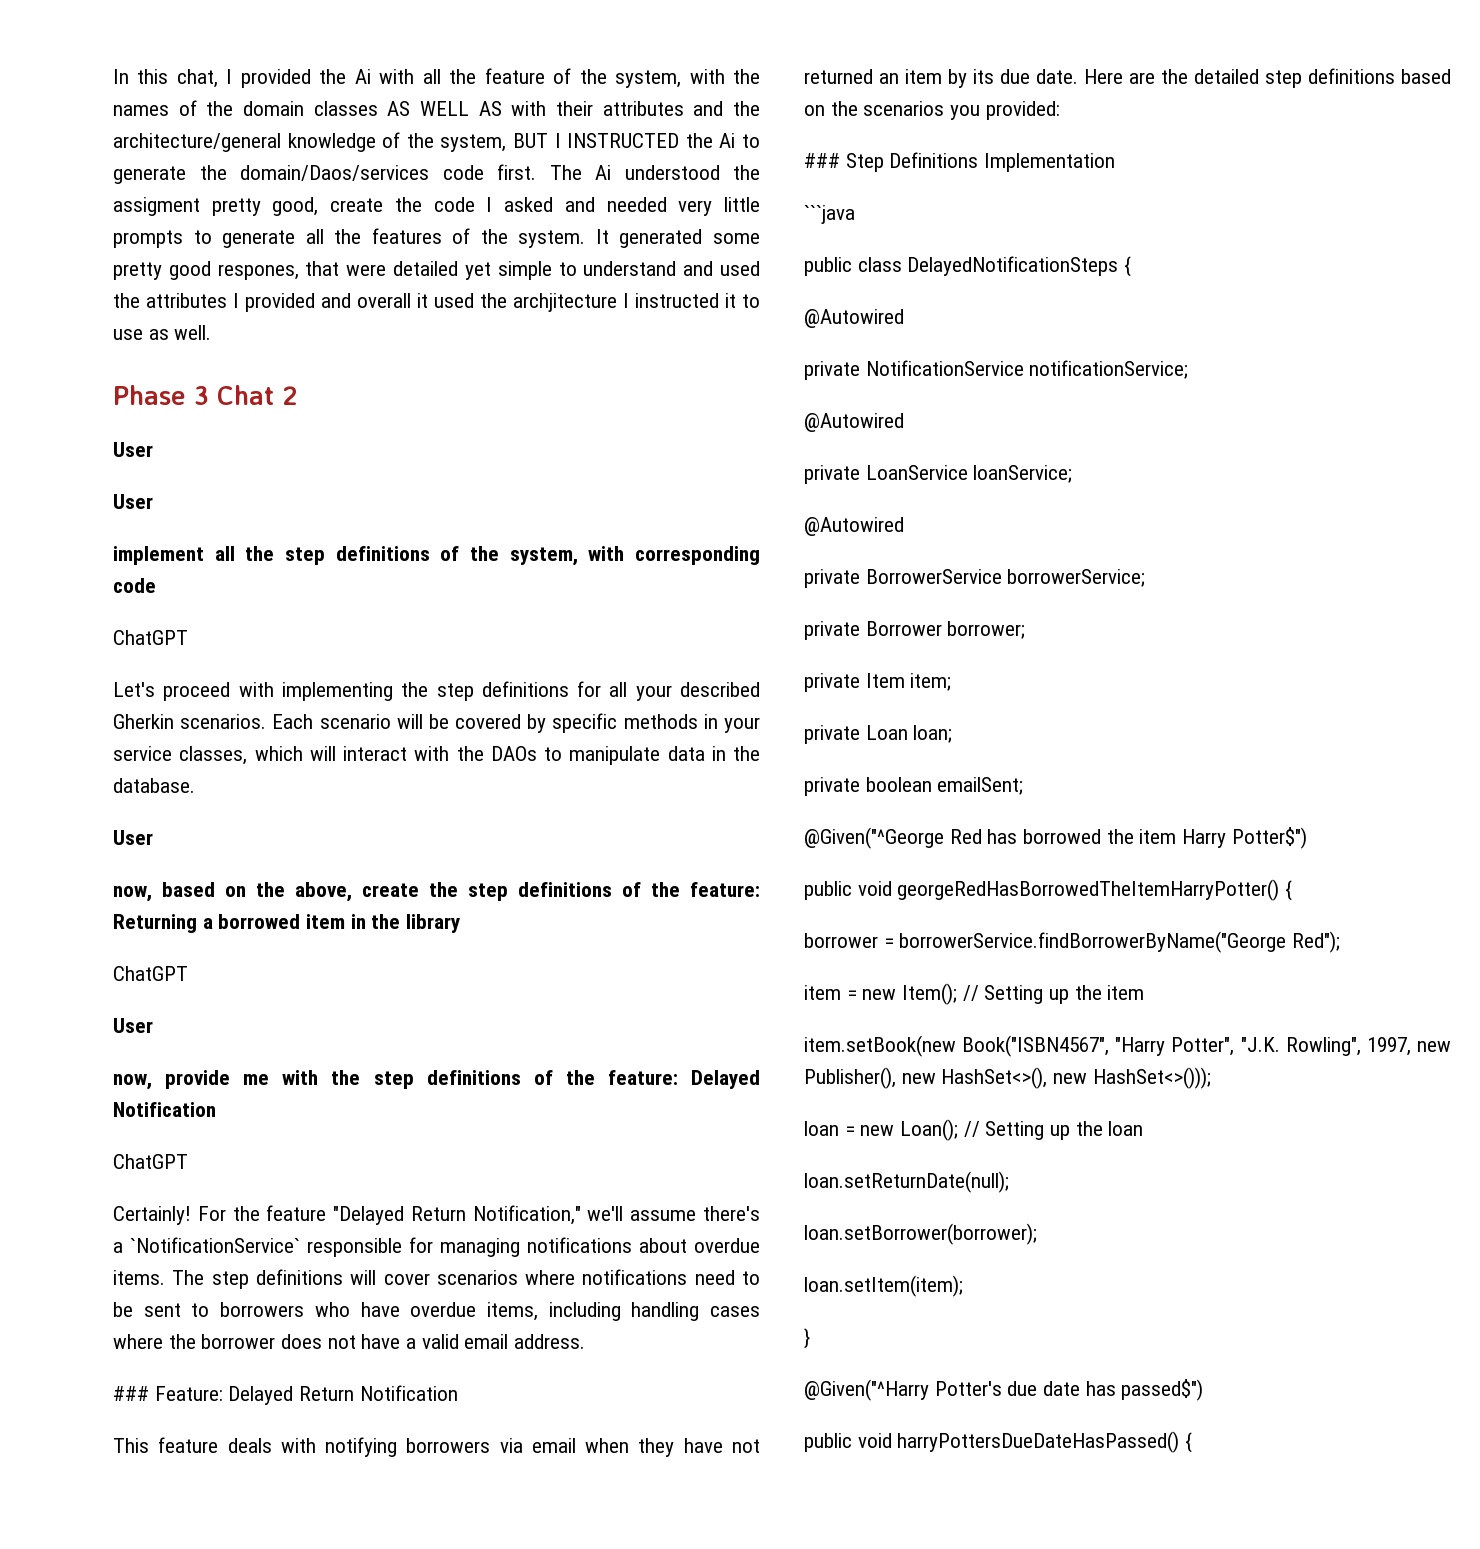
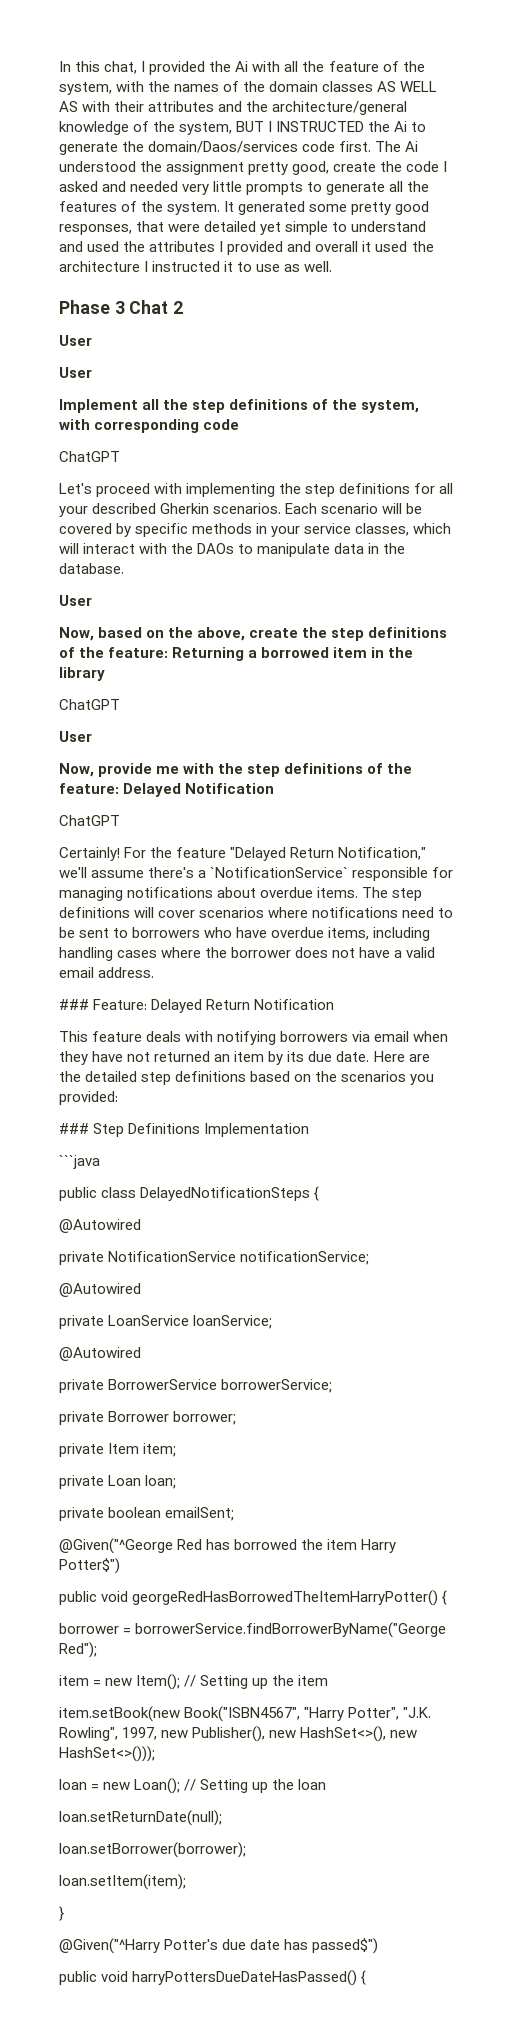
- The Ai understood the assigment pretty good, create the code I asked and needed very little prompts to generate all the features of the system.
+ The Ai understood the assignment pretty good, create the code I asked and needed very little prompts to generate all the features of the system.
- It generated some pretty good respones, that were detailed yet simple to understand and used the attributes I provided and overall it used the archjitecture I instructed it to use as well.
+ It generated some pretty good responses, that were detailed yet simple to understand and used the attributes I provided and overall it used the architecture I instructed it to use as well.
- implement all the step definitions of the system, with corresponding code
+ Implement all the step definitions of the system, with corresponding code
- now, based on the above, create the step definitions of the feature: Returning a borrowed item in the library
+ Now, based on the above, create the step definitions of the feature: Returning a borrowed item in the library
- now, provide me with the step definitions of the feature: Delayed Notification
+ Now, provide me with the step definitions of the feature: Delayed Notification

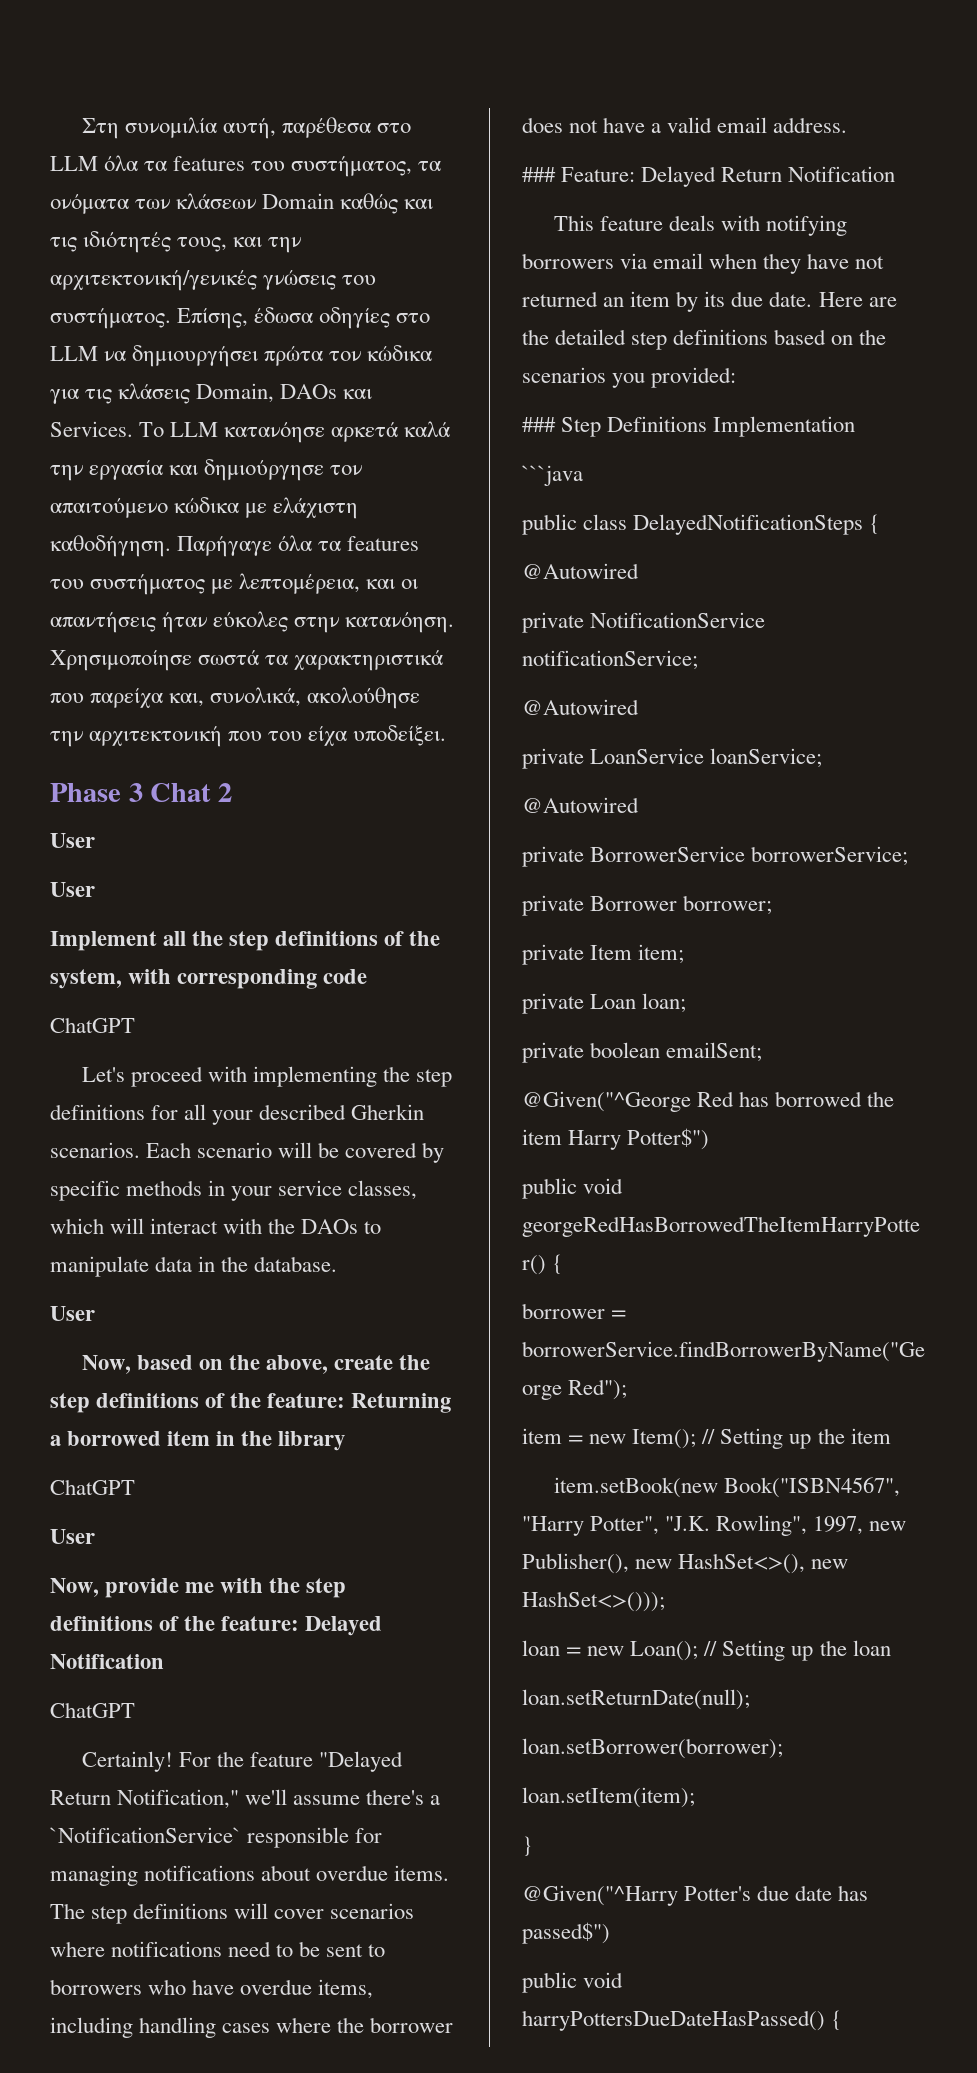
- In this chat, I provided the Ai with all the feature of the system, with the names of the domain classes AS WELL AS with their attributes and the architecture/general knowledge of the system, BUT I INSTRUCTED the Ai to generate the domain/Daos/services code first. The Ai understood the assignment pretty good, create the code I asked and needed very little prompts to generate all the features of the system. It generated some pretty good responses, that were detailed yet simple to understand and used the attributes I provided and overall it used the architecture I instructed it to use as well.
+ Στη συνομιλία αυτή, παρέθεσα στο LLM όλα τα features του συστήματος, τα ονόματα των κλάσεων Domain καθώς και τις ιδιότητές τους, και την αρχιτεκτονική/γενικές γνώσεις του συστήματος. Επίσης, έδωσα οδηγίες στο LLM να δημιουργήσει πρώτα τον κώδικα για τις κλάσεις Domain, DAOs και Services. Το LLM κατανόησε αρκετά καλά την εργασία και δημιούργησε τον απαιτούμενο κώδικα με ελάχιστη καθοδήγηση. Παρήγαγε όλα τα features του συστήματος με λεπτομέρεια, και οι απαντήσεις ήταν εύκολες στην κατανόηση. Χρησιμοποίησε σωστά τα χαρακτηριστικά που παρείχα και, συνολικά, ακολούθησε την αρχιτεκτονική που του είχα υποδείξει.

